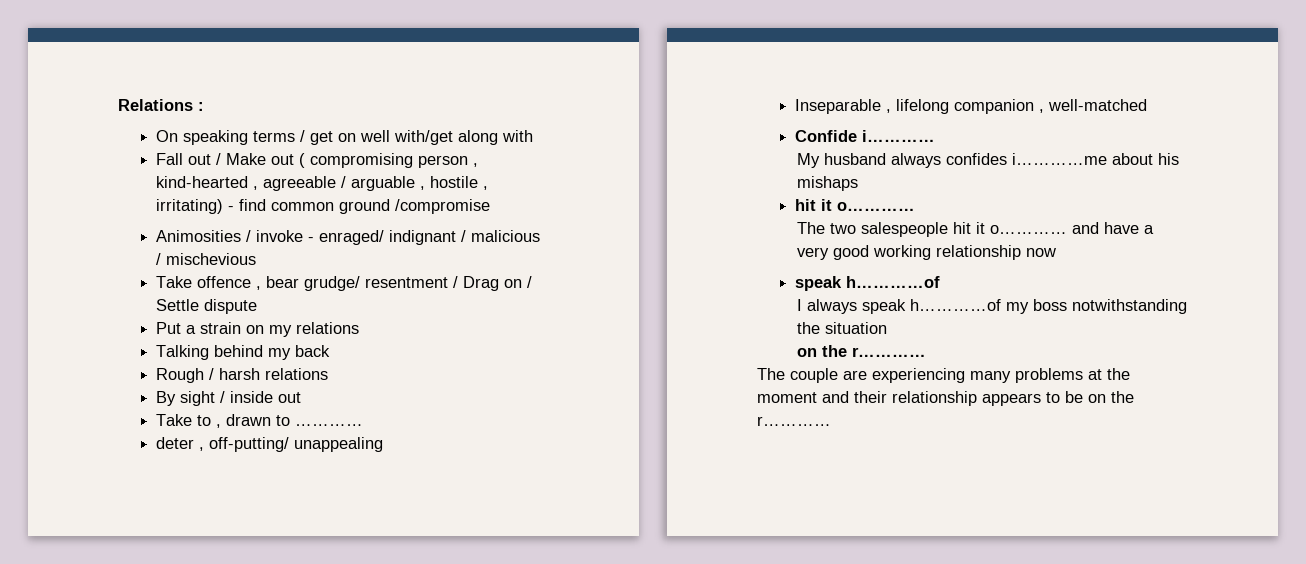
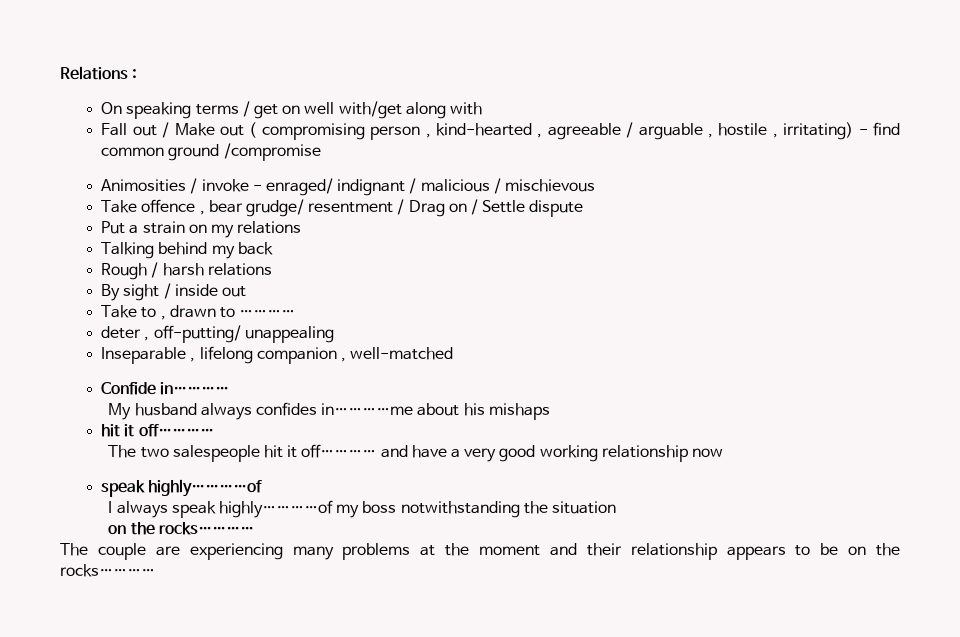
- Animosities / invoke - enraged/ indignant / malicious / mischevious
+ Animosities / invoke - enraged/ indignant / malicious / mischievous
- Confide i…………
+ Confide in…………
- My husband always confides i…………me about his mishaps
- hit it o…………
+ My husband always confides in…………me about his mishaps
+ hit it off…………
- The two salespeople hit it o………… and have a very good working relationship now
- speak h…………of
+ The two salespeople hit it off………… and have a very good working relationship now
+ speak highly…………of
- I always speak h…………of my boss notwithstanding the situation
- on the r…………
+ I always speak highly…………of my boss notwithstanding the situation
+ on the rocks…………
- The couple are experiencing many problems at the moment and their relationship appears to be on the r…………
+ The couple are experiencing many problems at the moment and their relationship appears to be on the rocks…………

